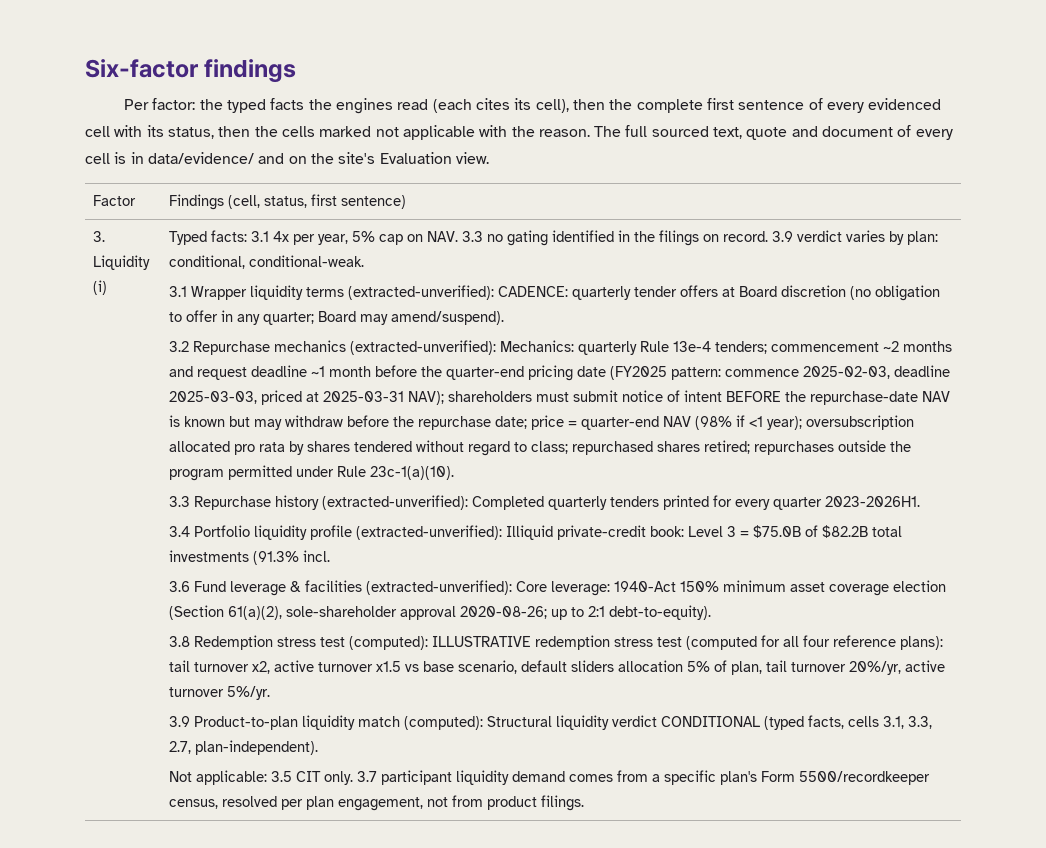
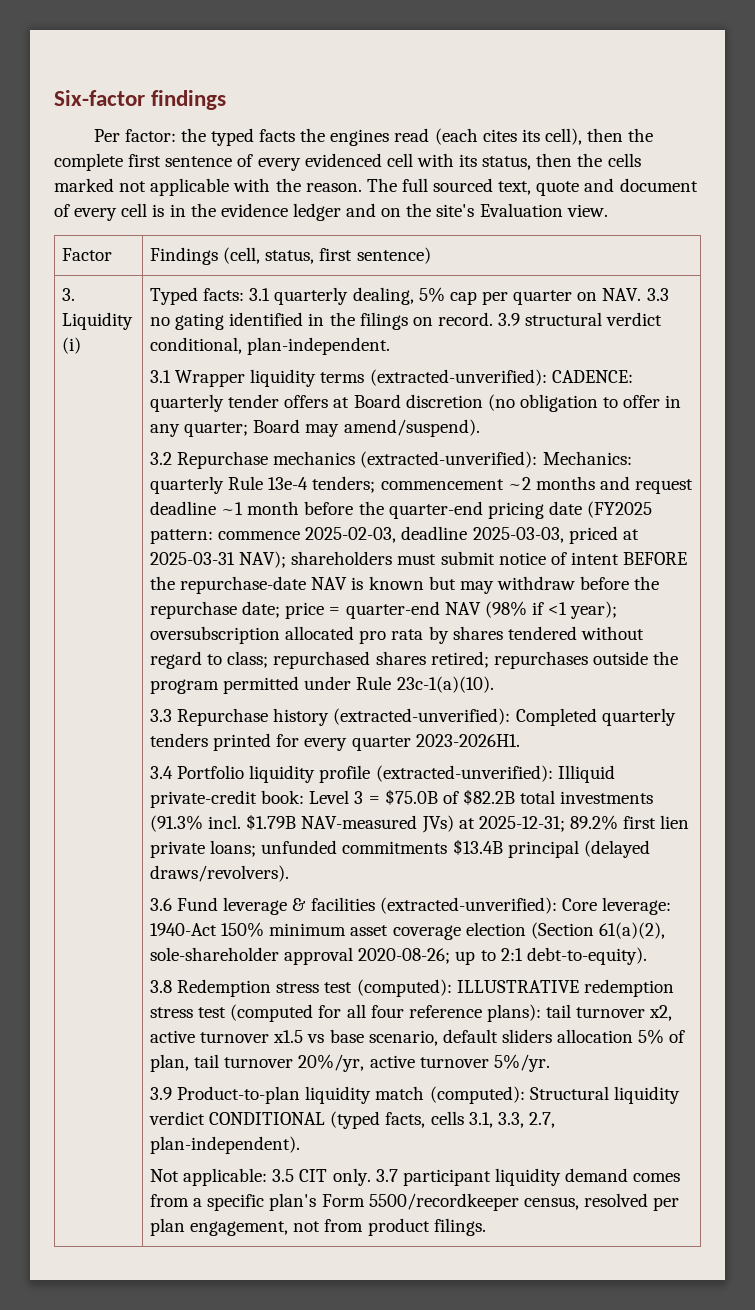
- The full sourced text, quote and document of every cell is in data/evidence/ and on the site's Evaluation view.
+ The full sourced text, quote and document of every cell is in the evidence ledger and on the site's Evaluation view.
- Typed facts: 3.1 4x per year, 5% cap on NAV. 3.3 no gating identified in the filings on record.
+ Typed facts: 3.1 quarterly dealing, 5% cap per quarter on NAV. 3.3 no gating identified in the filings on record.
- 3.9 verdict varies by plan: conditional, conditional-weak.
+ 3.9 structural verdict conditional, plan-independent.
- 3.4 Portfolio liquidity profile (extracted-unverified): Illiquid private-credit book: Level 3 = $75.0B of $82.2B total investments (91.3% incl.
+ 3.4 Portfolio liquidity profile (extracted-unverified): Illiquid private-credit book: Level 3 = $75.0B of $82.2B total investments (91.3% incl. $1.79B NAV-measured JVs) at 2025-12-31; 89.2% first lien private loans; unfunded commitments $13.4B principal (delayed draws/revolvers).

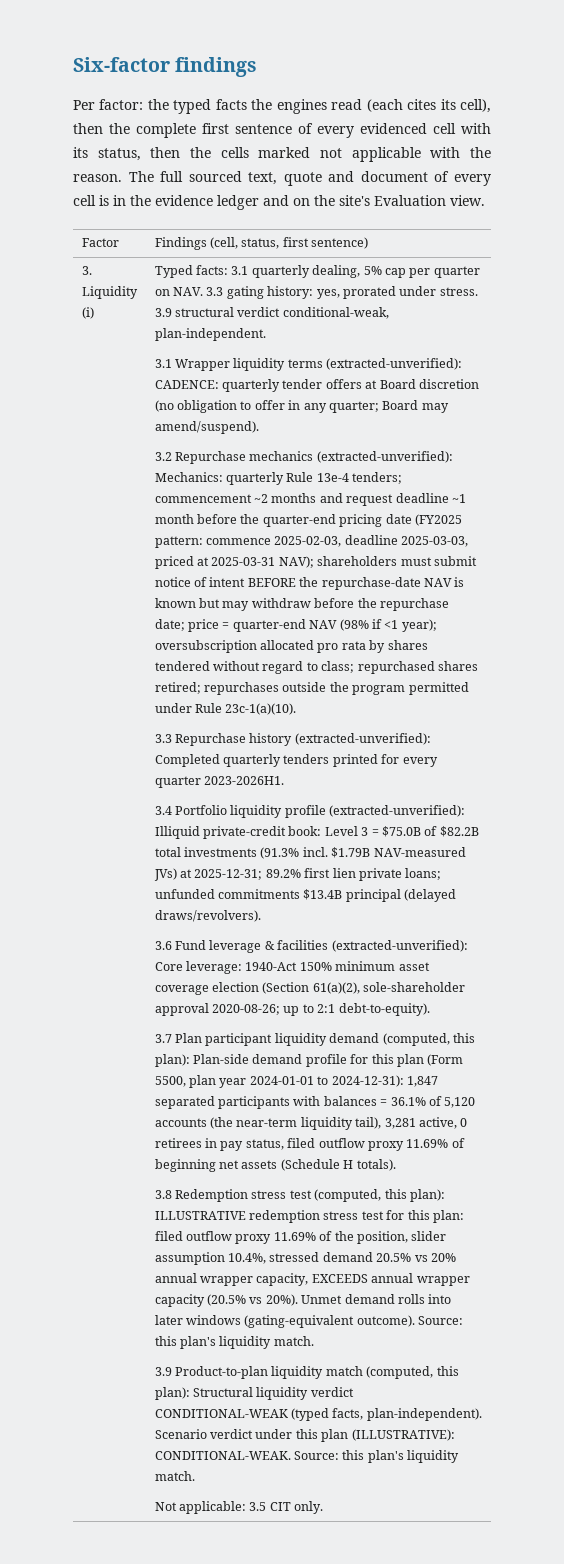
- Typed facts: 3.1 quarterly dealing, 5% cap per quarter on NAV. 3.3 no gating identified in the filings on record.
+ Typed facts: 3.1 quarterly dealing, 5% cap per quarter on NAV. 3.3 gating history: yes, prorated under stress.
- 3.9 structural verdict conditional, plan-independent.
+ 3.9 structural verdict conditional-weak, plan-independent.
+ 3.7 Plan participant liquidity demand (computed, this plan): Plan-side demand profile for this plan (Form 5500, plan year 2024-01-01 to 2024-12-31): 1,847 separated participants with balances = 36.1% of 5,120 accounts (the near-term liquidity tail), 3,281 active, 0 retirees in pay status, filed outflow proxy 11.69% of beginning net assets (Schedule H totals).
- 3.8 Redemption stress test (computed): ILLUSTRATIVE redemption stress test (computed for all four reference plans): tail turnover x2, active turnover x1.5 vs base scenario, default sliders allocation 5% of plan, tail turnover 20%/yr, active turnover 5%/yr.
+ 3.8 Redemption stress test (computed, this plan): ILLUSTRATIVE redemption stress test for this plan: filed outflow proxy 11.69% of the position, slider assumption 10.4%, stressed demand 20.5% vs 20% annual wrapper capacity, EXCEEDS annual wrapper capacity (20.5% vs 20%). Unmet demand rolls into later windows (gating-equivalent outcome). Source: this plan's liquidity match.
- 3.9 Product-to-plan liquidity match (computed): Structural liquidity verdict CONDITIONAL (typed facts, cells 3.1, 3.3, 2.7, plan-independent).
+ 3.9 Product-to-plan liquidity match (computed, this plan): Structural liquidity verdict CONDITIONAL-WEAK (typed facts, plan-independent). Scenario verdict under this plan (ILLUSTRATIVE): CONDITIONAL-WEAK. Source: this plan's liquidity match.
- 3.7 participant liquidity demand comes from a specific plan's Form 5500/recordkeeper census, resolved per plan engagement, not from product filings.

